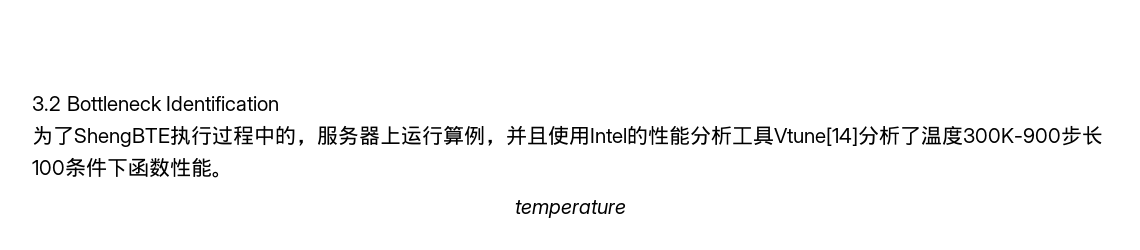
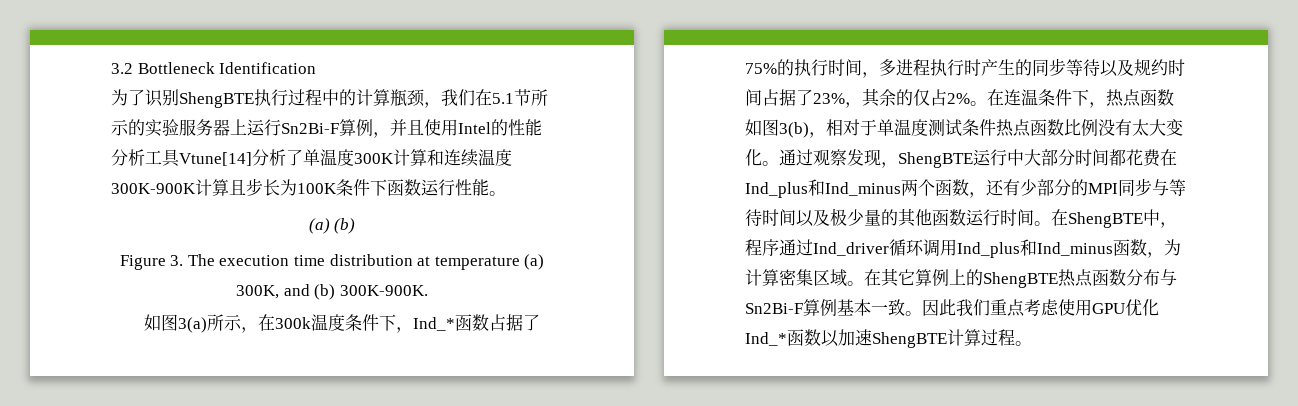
- 为了ShengBTE执行过程中的，服务器上运行算例，并且使用Intel的性能分析工具Vtune[14]分析了温度300K-900步长100条件下函数性能。
+ 为了识别ShengBTE执行过程中的计算瓶颈，我们在5.1节所示的实验服务器上运行Sn2Bi-F算例，并且使用Intel的性能分析工具Vtune[14]分析了单温度300K计算和连续温度300K-900K计算且步长为100K条件下函数运行性能。
- temperature
+ (a) (b)
+ Figure 3. The execution time distribution at temperature (a) 300K, and (b) 300K-900K.
+ 如图3(a)所示，在300k温度条件下，Ind_*函数占据了75%的执行时间，多进程执行时产生的同步等待以及规约时间占据了23%，其余的仅占2%。在连温条件下，热点函数如图3(b)，相对于单温度测试条件热点函数比例没有太大变化。通过观察发现，ShengBTE运行中大部分时间都花费在Ind_plus和Ind_minus两个函数，还有少部分的MPI同步与等待时间以及极少量的其他函数运行时间。在ShengBTE中，程序通过Ind_driver循环调用Ind_plus和Ind_minus函数，为计算密集区域。在其它算例上的ShengBTE热点函数分布与Sn2Bi-F算例基本一致。因此我们重点考虑使用GPU优化Ind_*函数以加速ShengBTE计算过程。

